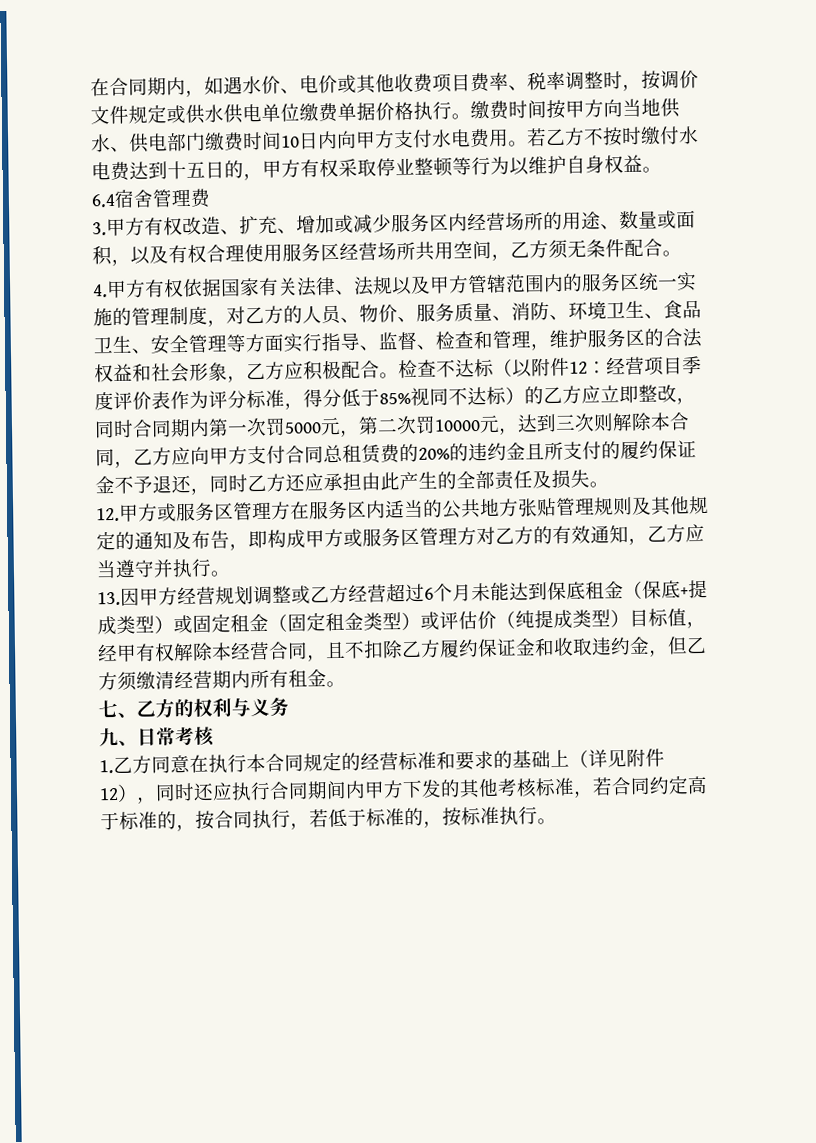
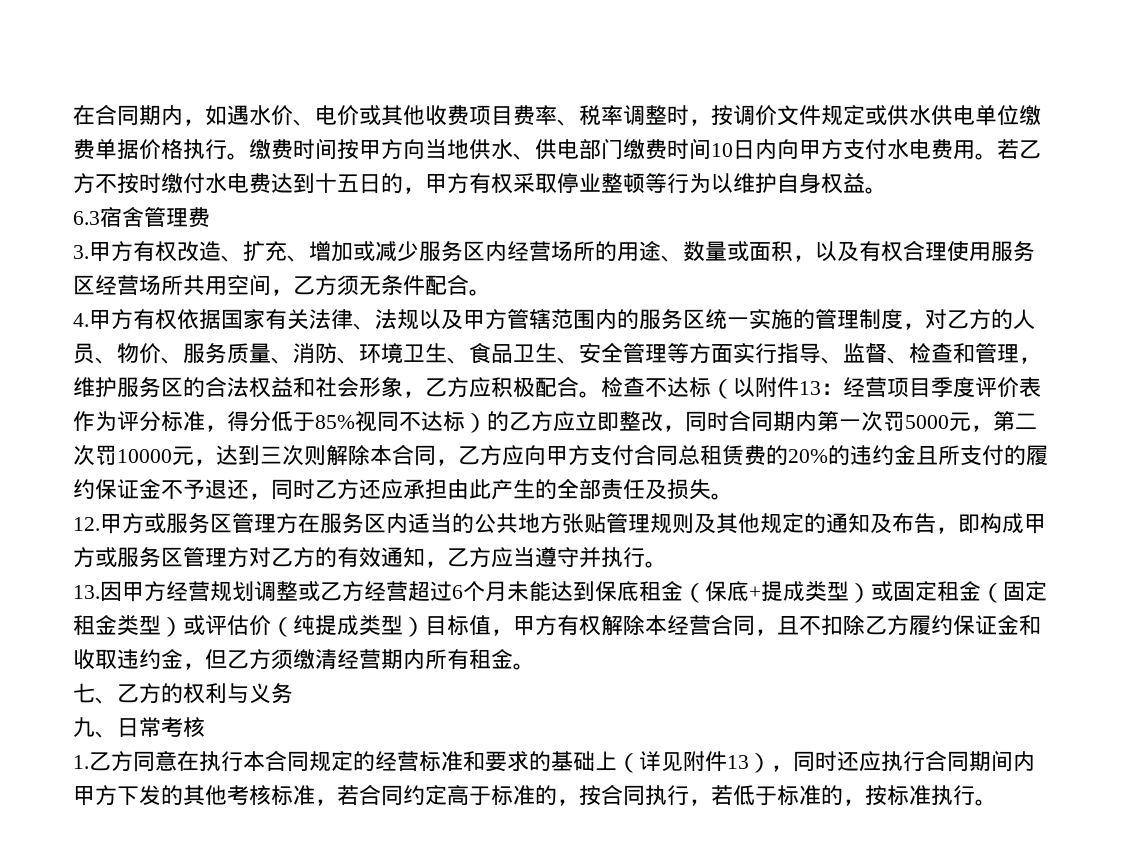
- 6.4宿舍管理费
+ 6.3宿舍管理费
- 检查不达标（以附件12：
+ 检查不达标（以附件13：
- 13.因甲方经营规划调整或乙方经营超过6个月未能达到保底租金（保底+提成类型）或固定租金（固定租金类型）或评估价（纯提成类型）目标值，经甲有权解除本经营合同，且不扣除乙方履约保证金和收取违约金，但乙方须缴清经营期内所有租金。
+ 13.因甲方经营规划调整或乙方经营超过6个月未能达到保底租金（保底+提成类型）或固定租金（固定租金类型）或评估价（纯提成类型）目标值，甲方有权解除本经营合同，且不扣除乙方履约保证金和收取违约金，但乙方须缴清经营期内所有租金。
- 1.乙方同意在执行本合同规定的经营标准和要求的基础上（详见附件12），同时还应执行合同期间内甲方下发的其他考核标准，若合同约定高于标准的，按合同执行，若低于标准的，按标准执行。
+ 1.乙方同意在执行本合同规定的经营标准和要求的基础上（详见附件13），同时还应执行合同期间内甲方下发的其他考核标准，若合同约定高于标准的，按合同执行，若低于标准的，按标准执行。

